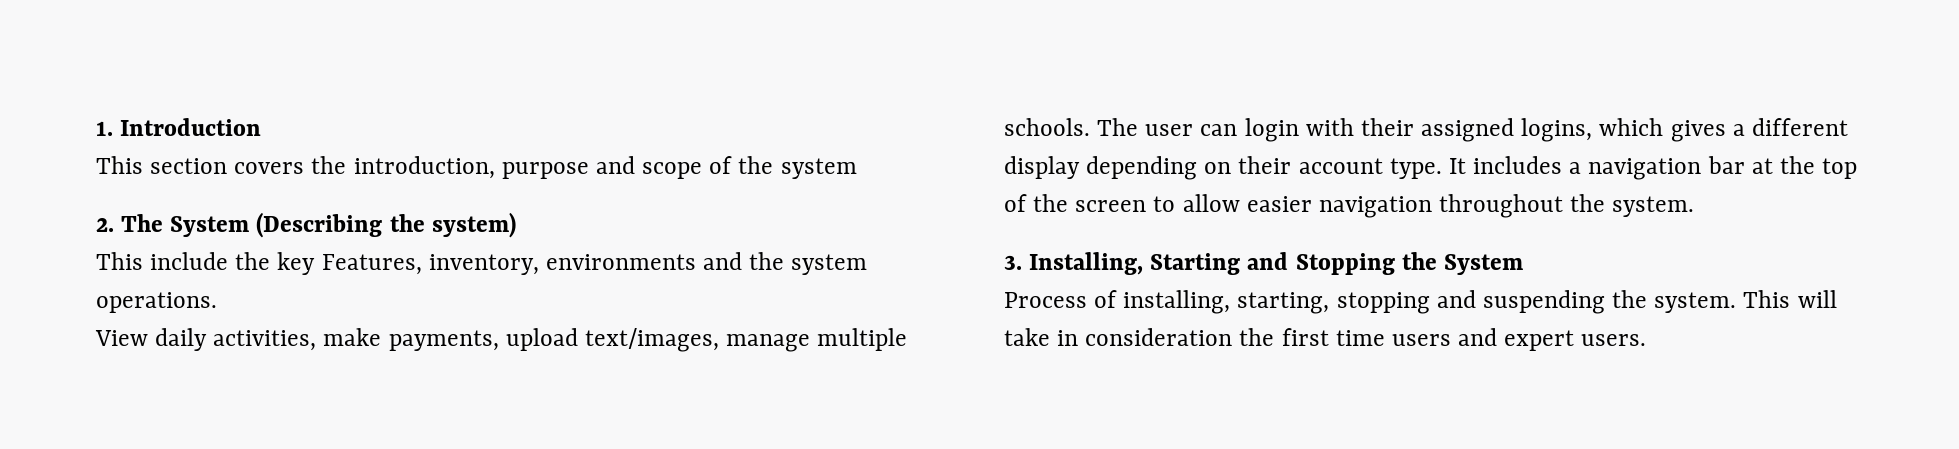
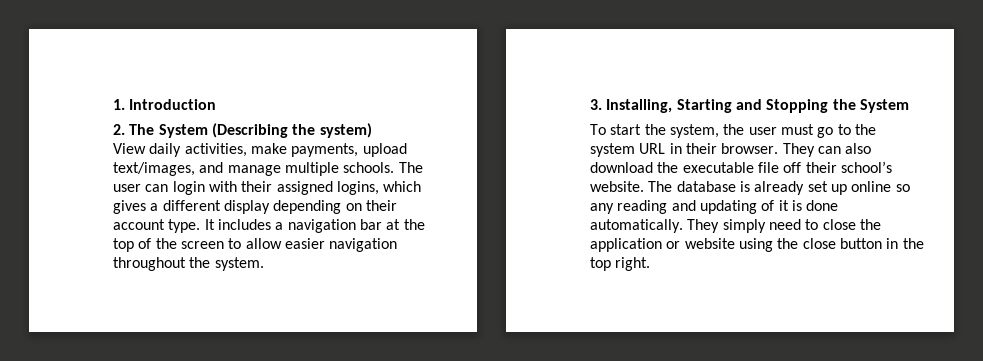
- This section covers the introduction, purpose and scope of the system
- This include the key Features, inventory, environments and the system operations.
- View daily activities, make payments, upload text/images, manage multiple schools.
+ View daily activities, make payments, upload text/images, and manage multiple schools.
- Process of installing, starting, stopping and suspending the system. This will take in consideration the first time users and expert users.
+ To start the system, the user must go to the system URL in their browser. They can also download the executable file off their school’s website. The database is already set up online so any reading and updating of it is done automatically. They simply need to close the application or website using the close button in the top right.

